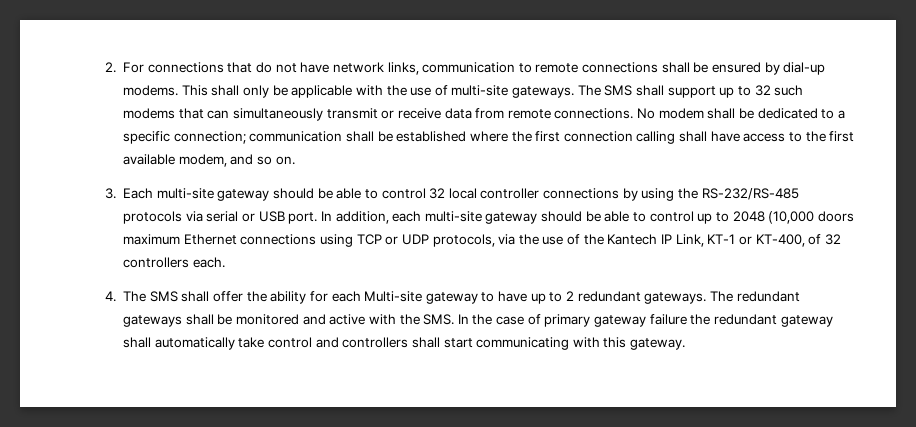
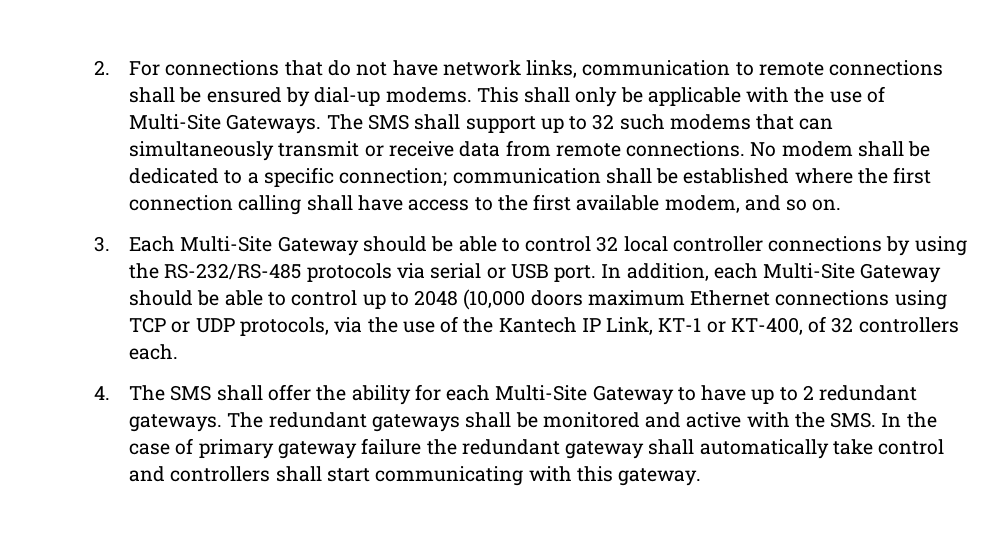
- This shall only be applicable with the use of multi-site gateways.
+ This shall only be applicable with the use of Multi-Site Gateways.
- 3. Each multi-site gateway should be able to control 32 local controller connections by using the RS-232/RS-485 protocols via serial or USB port.
+ 3. Each Multi-Site Gateway should be able to control 32 local controller connections by using the RS-232/RS-485 protocols via serial or USB port.
- In addition, each multi-site gateway should be able to control up to 2048 (10,000 doors maximum Ethernet connections using TCP or UDP protocols, via the use of the Kantech IP Link, KT-1 or KT-400, of 32 controllers each.
+ In addition, each Multi-Site Gateway should be able to control up to 2048 (10,000 doors maximum Ethernet connections using TCP or UDP protocols, via the use of the Kantech IP Link, KT-1 or KT-400, of 32 controllers each.
- 4. The SMS shall offer the ability for each Multi-site gateway to have up to 2 redundant gateways.
+ 4. The SMS shall offer the ability for each Multi-Site Gateway to have up to 2 redundant gateways.

